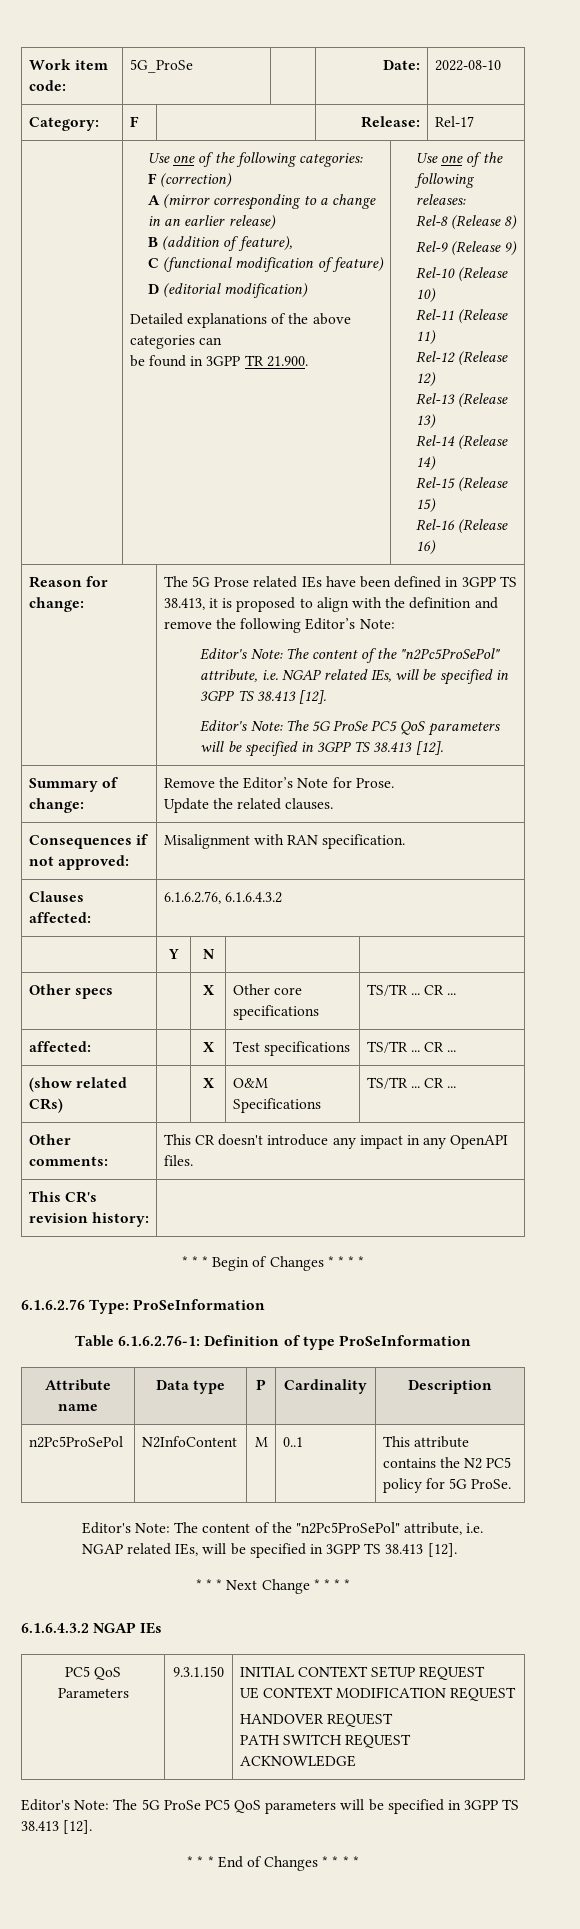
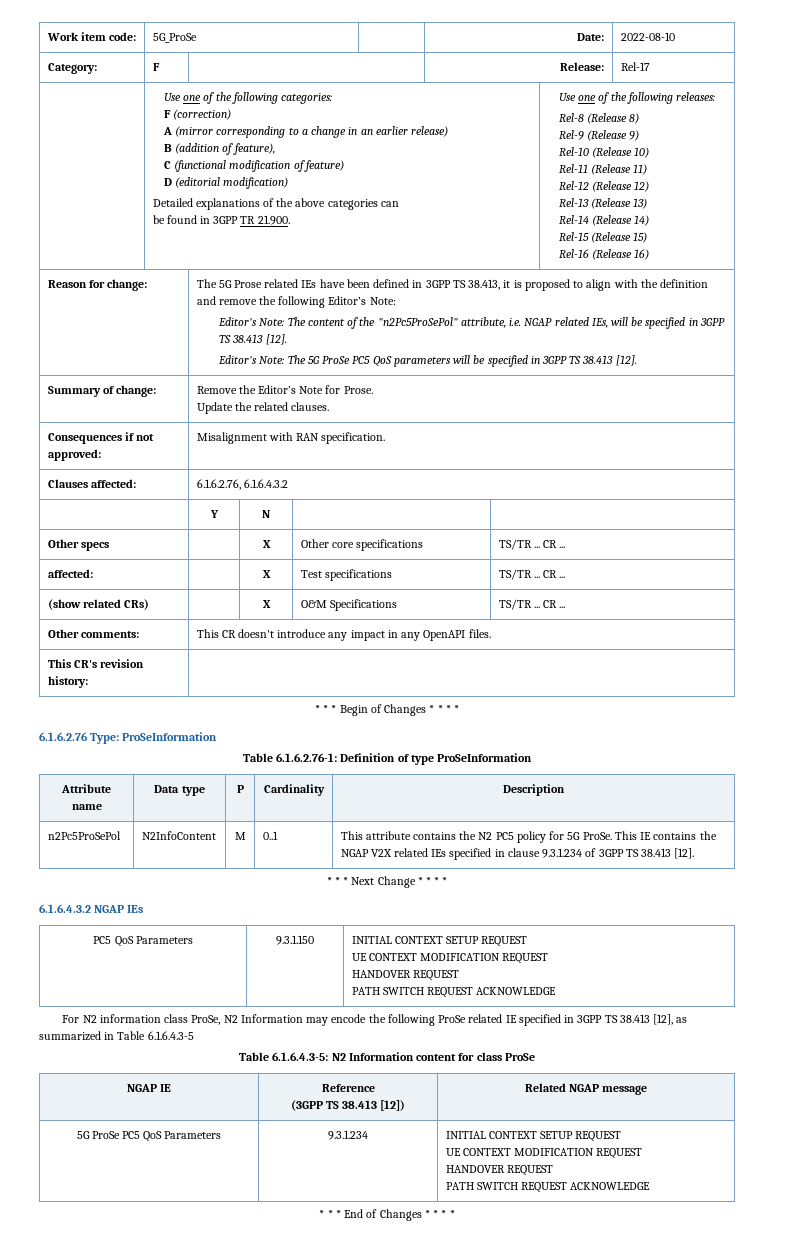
- n2Pc5ProSePol | N2InfoContent | M | 0..1 | This attribute contains the N2 PC5 policy for 5G ProSe.
- Editor's Note: The content of the "n2Pc5ProSePol" attribute, i.e. NGAP related IEs, will be specified in 3GPP TS 38.413 [12].
+ n2Pc5ProSePol | N2InfoContent | M | 0..1 | This attribute contains the N2 PC5 policy for 5G ProSe. This IE contains the NGAP V2X related IEs specified in clause 9.3.1.234 of 3GPP TS 38.413 [12].
  PC5 QoS Parameters | 9.3.1.150 | INITIAL CONTEXT SETUP REQUEST
  UE CONTEXT MODIFICATION REQUEST
  HANDOVER REQUEST
  PATH SWITCH REQUEST ACKNOWLEDGE
- Editor's Note: The 5G ProSe PC5 QoS parameters will be specified in 3GPP TS 38.413 [12].
+ For N2 information class ProSe, N2 Information may encode the following ProSe related IE specified in 3GPP TS 38.413 [12], as summarized in Table 6.1.6.4.3-5
+ Table 6.1.6.4.3-5: N2 Information content for class ProSe
+ NGAP IE | Reference
+ (3GPP TS 38.413 [12]) | Related NGAP message
+ 5G ProSe PC5 QoS Parameters | 9.3.1.234 | INITIAL CONTEXT SETUP REQUEST
+ UE CONTEXT MODIFICATION REQUEST
+ HANDOVER REQUEST
+ PATH SWITCH REQUEST ACKNOWLEDGE

